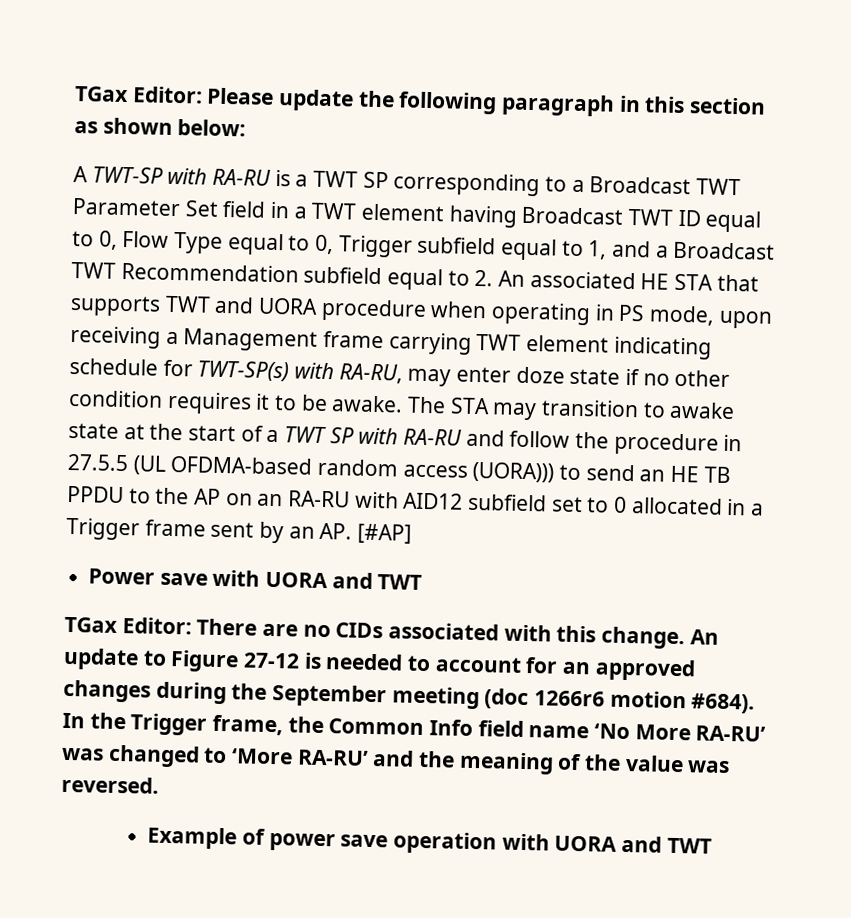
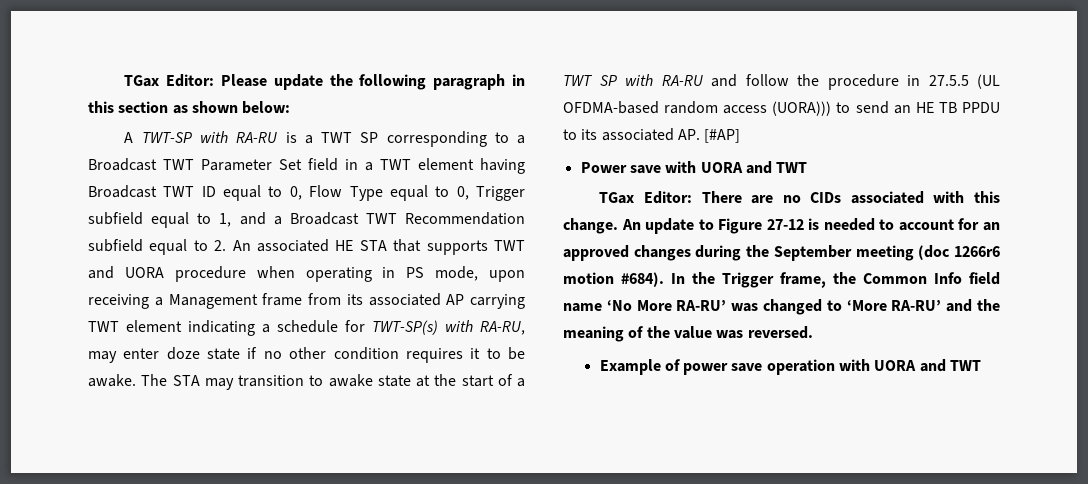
- A TWT-SP with RA-RU is a TWT SP corresponding to a Broadcast TWT Parameter Set field in a TWT element having Broadcast TWT ID equal to 0, Flow Type equal to 0, Trigger subfield equal to 1, and a Broadcast TWT Recommendation subfield equal to 2. An associated HE STA that supports TWT and UORA procedure when operating in PS mode, upon receiving a Management frame carrying TWT element indicating schedule for TWT-SP(s) with RA-RU, may enter doze state if no other condition requires it to be awake.
+ A TWT-SP with RA-RU is a TWT SP corresponding to a Broadcast TWT Parameter Set field in a TWT element having Broadcast TWT ID equal to 0, Flow Type equal to 0, Trigger subfield equal to 1, and a Broadcast TWT Recommendation subfield equal to 2. An associated HE STA that supports TWT and UORA procedure when operating in PS mode, upon receiving a Management frame from its associated AP carrying TWT element indicating a schedule for TWT-SP(s) with RA-RU, may enter doze state if no other condition requires it to be awake.
- The STA may transition to awake state at the start of a TWT SP with RA-RU and follow the procedure in 27.5.5 (UL OFDMA-based random access (UORA))) to send an HE TB PPDU to the AP on an RA-RU with AID12 subfield set to 0 allocated in a Trigger frame sent by an AP. [#AP]
+ The STA may transition to awake state at the start of a TWT SP with RA-RU and follow the procedure in 27.5.5 (UL OFDMA-based random access (UORA))) to send an HE TB PPDU to its associated AP. [#AP]

